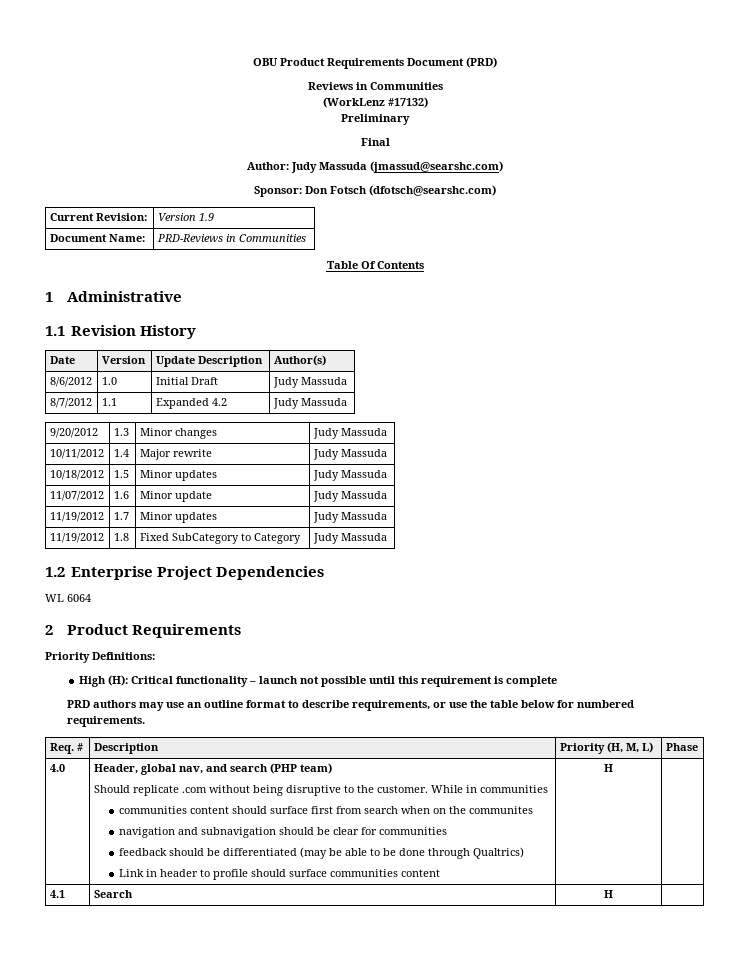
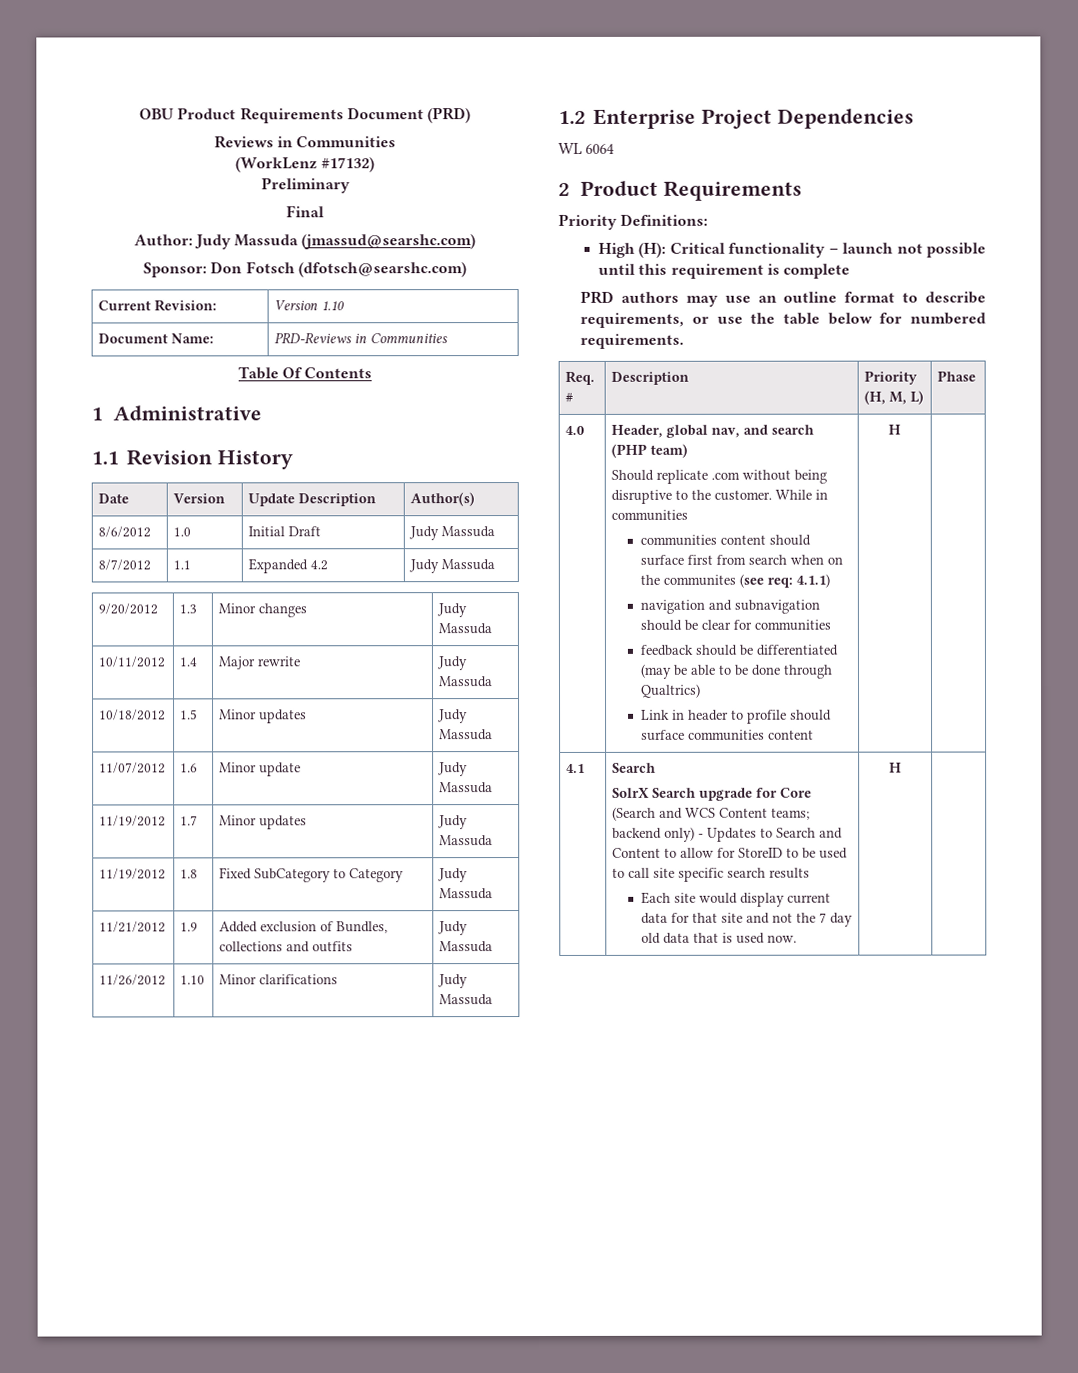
- Current Revision: | Version 1.9
+ Current Revision: | Version 1.10
+ 11/21/2012 | 1.9 | Added exclusion of Bundles, collections and outfits | Judy Massuda
+ 11/26/2012 | 1.10 | Minor clarifications | Judy Massuda
- communities content should surface first from search when on the communites
+ communities content should surface first from search when on the communites (see req: 4.1.1)
+ SolrX Search upgrade for Core (Search and WCS Content teams; backend only) - Updates to Search and Content to allow for StoreID to be used to call site specific search results
+ Each site would display current data for that site and not the 7 day old data that is used now.

